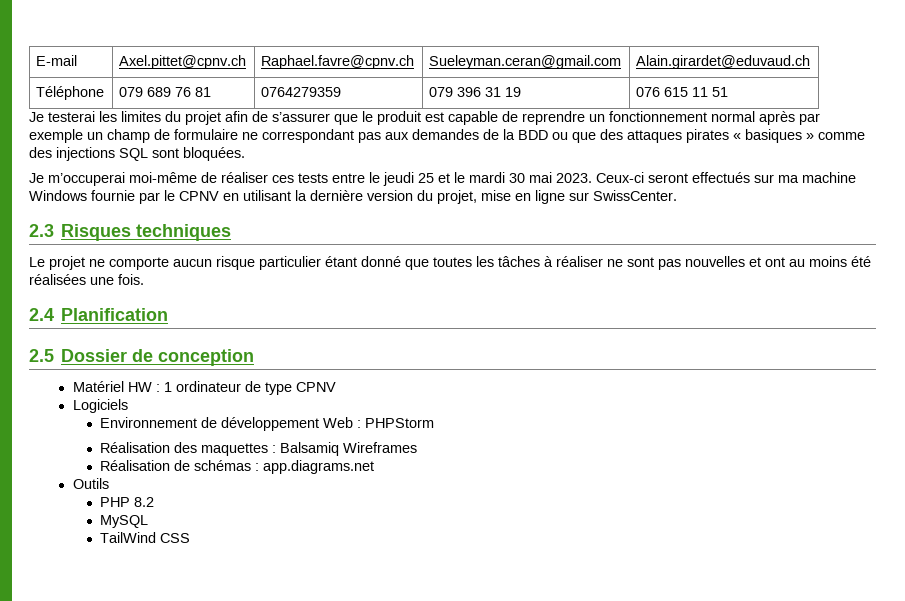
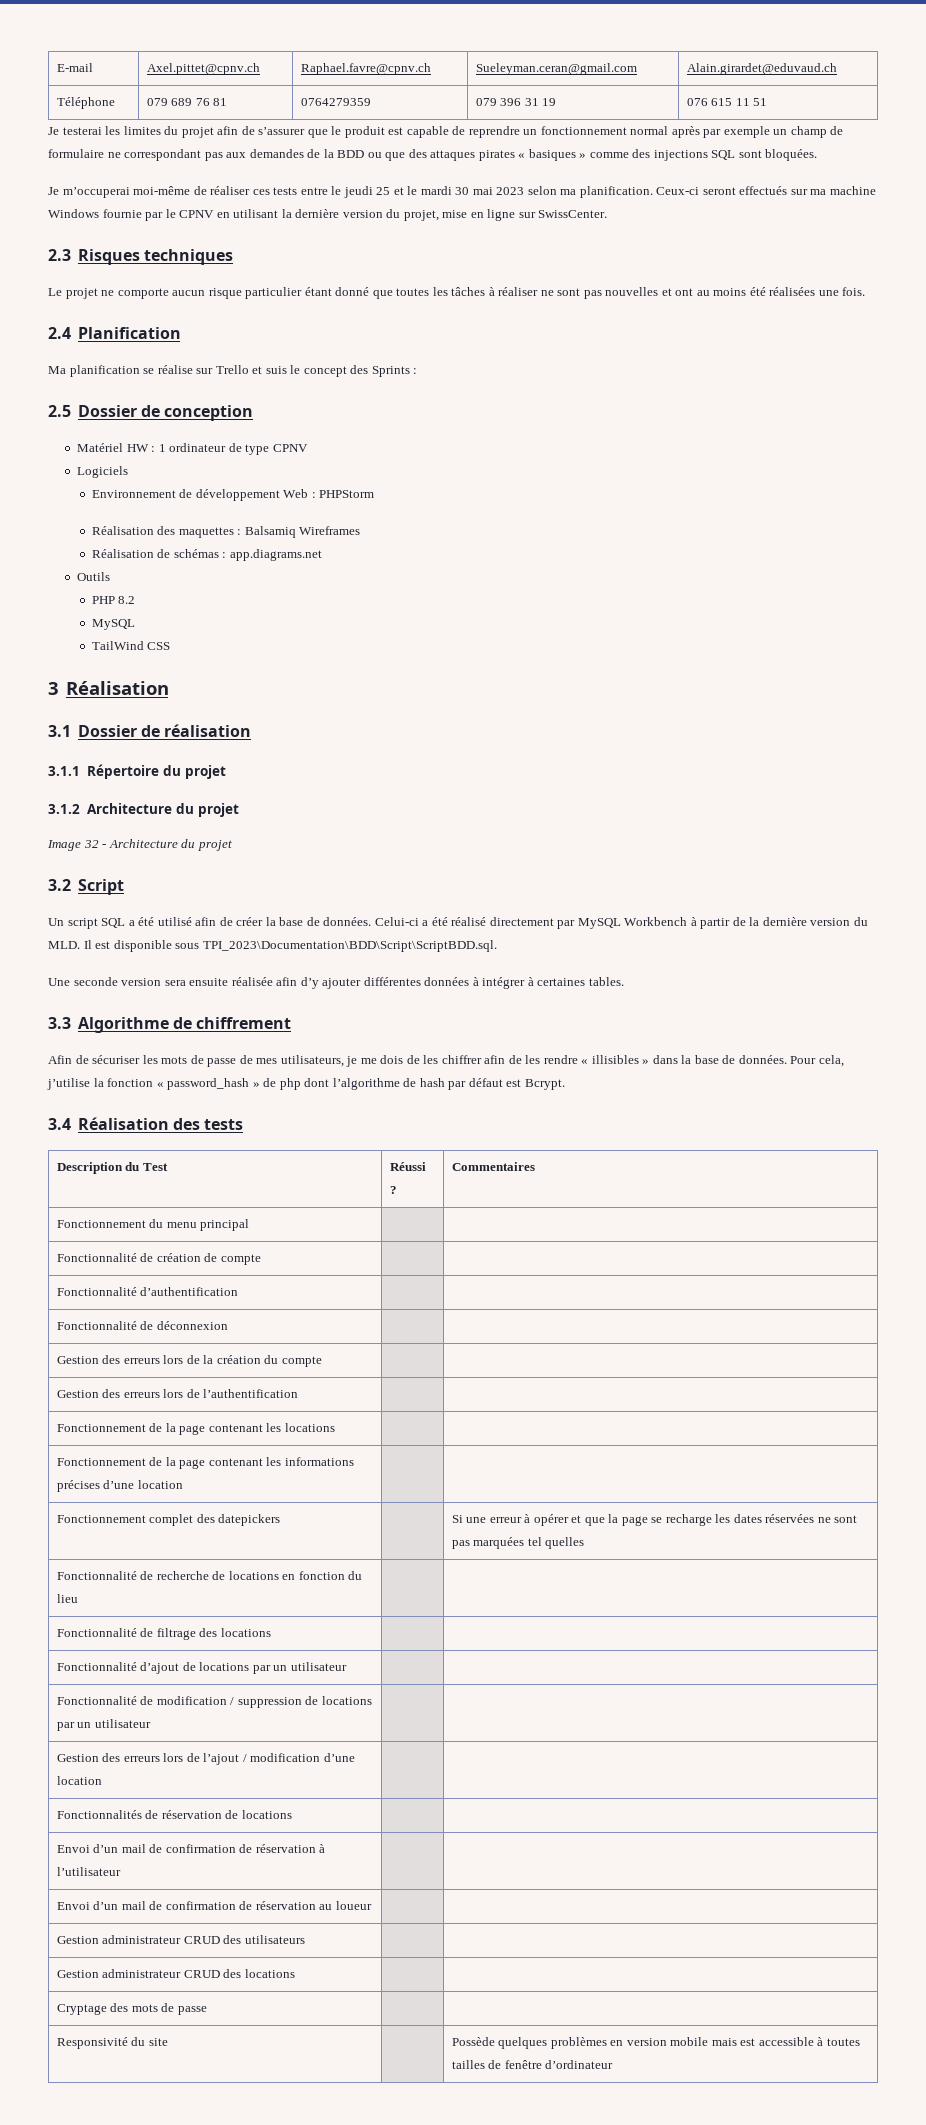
- Je m’occuperai moi-même de réaliser ces tests entre le jeudi 25 et le mardi 30 mai 2023.
+ Je m’occuperai moi-même de réaliser ces tests entre le jeudi 25 et le mardi 30 mai 2023 selon ma planification.
+ Ma planification se réalise sur Trello et suis le concept des Sprints :
+ 3 Réalisation
+ 3.1 Dossier de réalisation
+ 3.1.1 Répertoire du projet
+ 3.1.2 Architecture du projet
+ Image 32 - Architecture du projet
+ 3.2 Script
+ Un script SQL a été utilisé afin de créer la base de données. Celui-ci a été réalisé directement par MySQL Workbench à partir de la dernière version du MLD. Il est disponible sous TPI_2023\Documentation\BDD\Script\ScriptBDD.sql.
+ Une seconde version sera ensuite réalisée afin d’y ajouter différentes données à intégrer à certaines tables.
+ 3.3 Algorithme de chiffrement
+ Afin de sécuriser les mots de passe de mes utilisateurs, je me dois de les chiffrer afin de les rendre « illisibles » dans la base de données. Pour cela, j’utilise la fonction « password_hash » de php dont l’algorithme de hash par défaut est Bcrypt.
+ 3.4 Réalisation des tests
+ Description du Test | Réussi ? | Commentaires
+ Fonctionnement du menu principal | |
+ Fonctionnalité de création de compte | |
+ Fonctionnalité d’authentification | |
+ Fonctionnalité de déconnexion | |
+ Gestion des erreurs lors de la création du compte | |
+ Gestion des erreurs lors de l’authentification | |
+ Fonctionnement de la page contenant les locations | |
+ Fonctionnement de la page contenant les informations précises d’une location | |
+ Fonctionnement complet des datepickers | | Si une erreur à opérer et que la page se recharge les dates réservées ne sont pas marquées tel quelles
+ Fonctionnalité de recherche de locations en fonction du lieu | |
+ Fonctionnalité de filtrage des locations | |
+ Fonctionnalité d’ajout de locations par un utilisateur | |
+ Fonctionnalité de modification / suppression de locations par un utilisateur | |
+ Gestion des erreurs lors de l’ajout / modification d’une location | |
+ Fonctionnalités de réservation de locations | |
+ Envoi d’un mail de confirmation de réservation à l’utilisateur | |
+ Envoi d’un mail de confirmation de réservation au loueur | |
+ Gestion administrateur CRUD des utilisateurs | |
+ Gestion administrateur CRUD des locations | |
+ Cryptage des mots de passe | |
+ Responsivité du site | | Possède quelques problèmes en version mobile mais est accessible à toutes tailles de fenêtre d’ordinateur

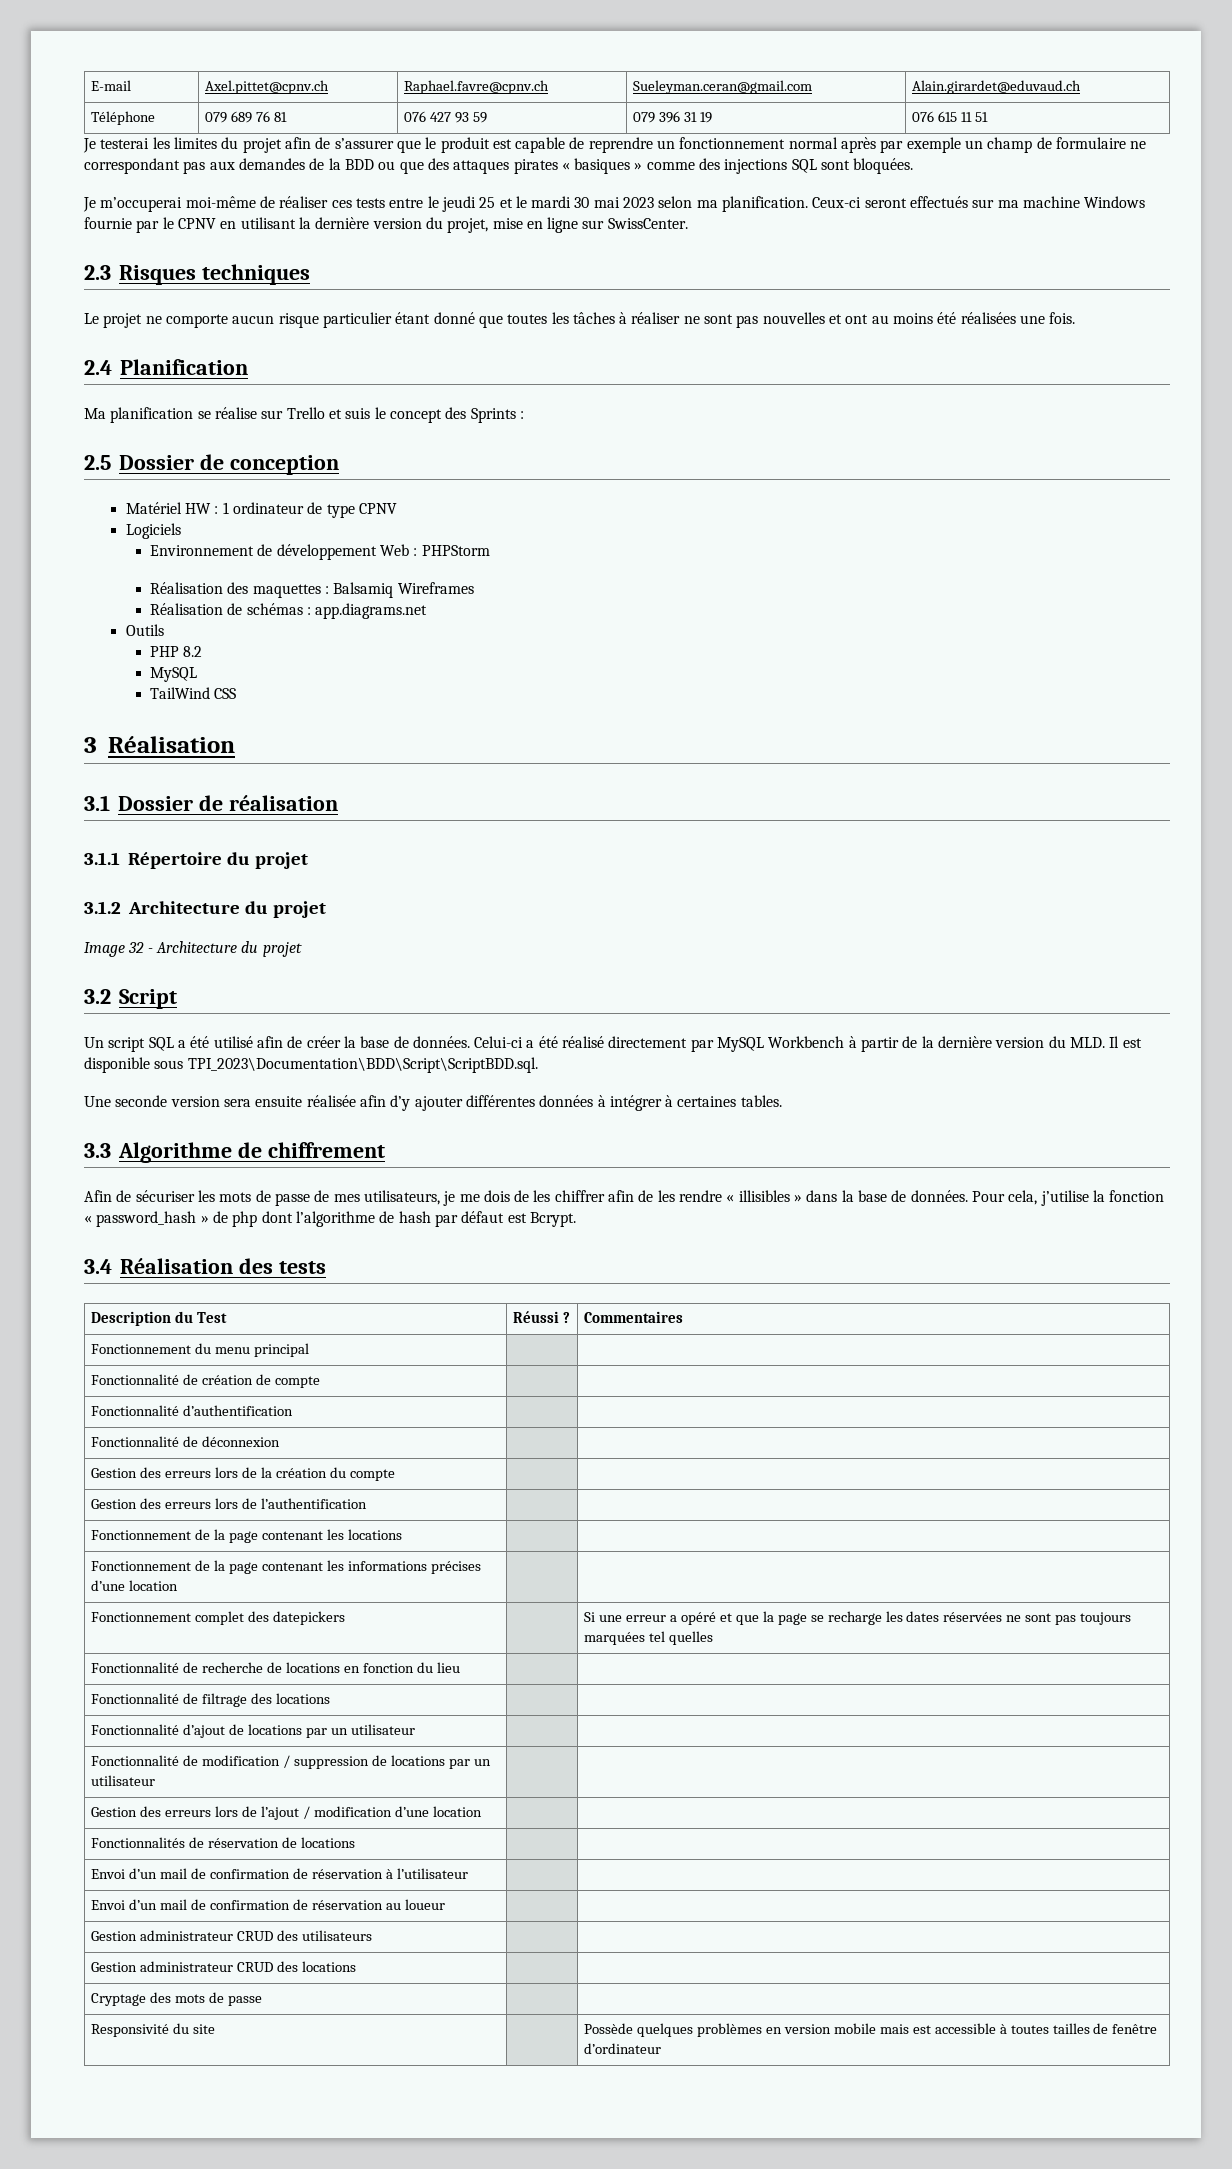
- Téléphone | 079 689 76 81 | 0764279359 | 079 396 31 19 | 076 615 11 51
+ Téléphone | 079 689 76 81 | 076 427 93 59 | 079 396 31 19 | 076 615 11 51
- Fonctionnement complet des datepickers | | Si une erreur à opérer et que la page se recharge les dates réservées ne sont pas marquées tel quelles
+ Fonctionnement complet des datepickers | | Si une erreur a opéré et que la page se recharge les dates réservées ne sont pas toujours marquées tel quelles

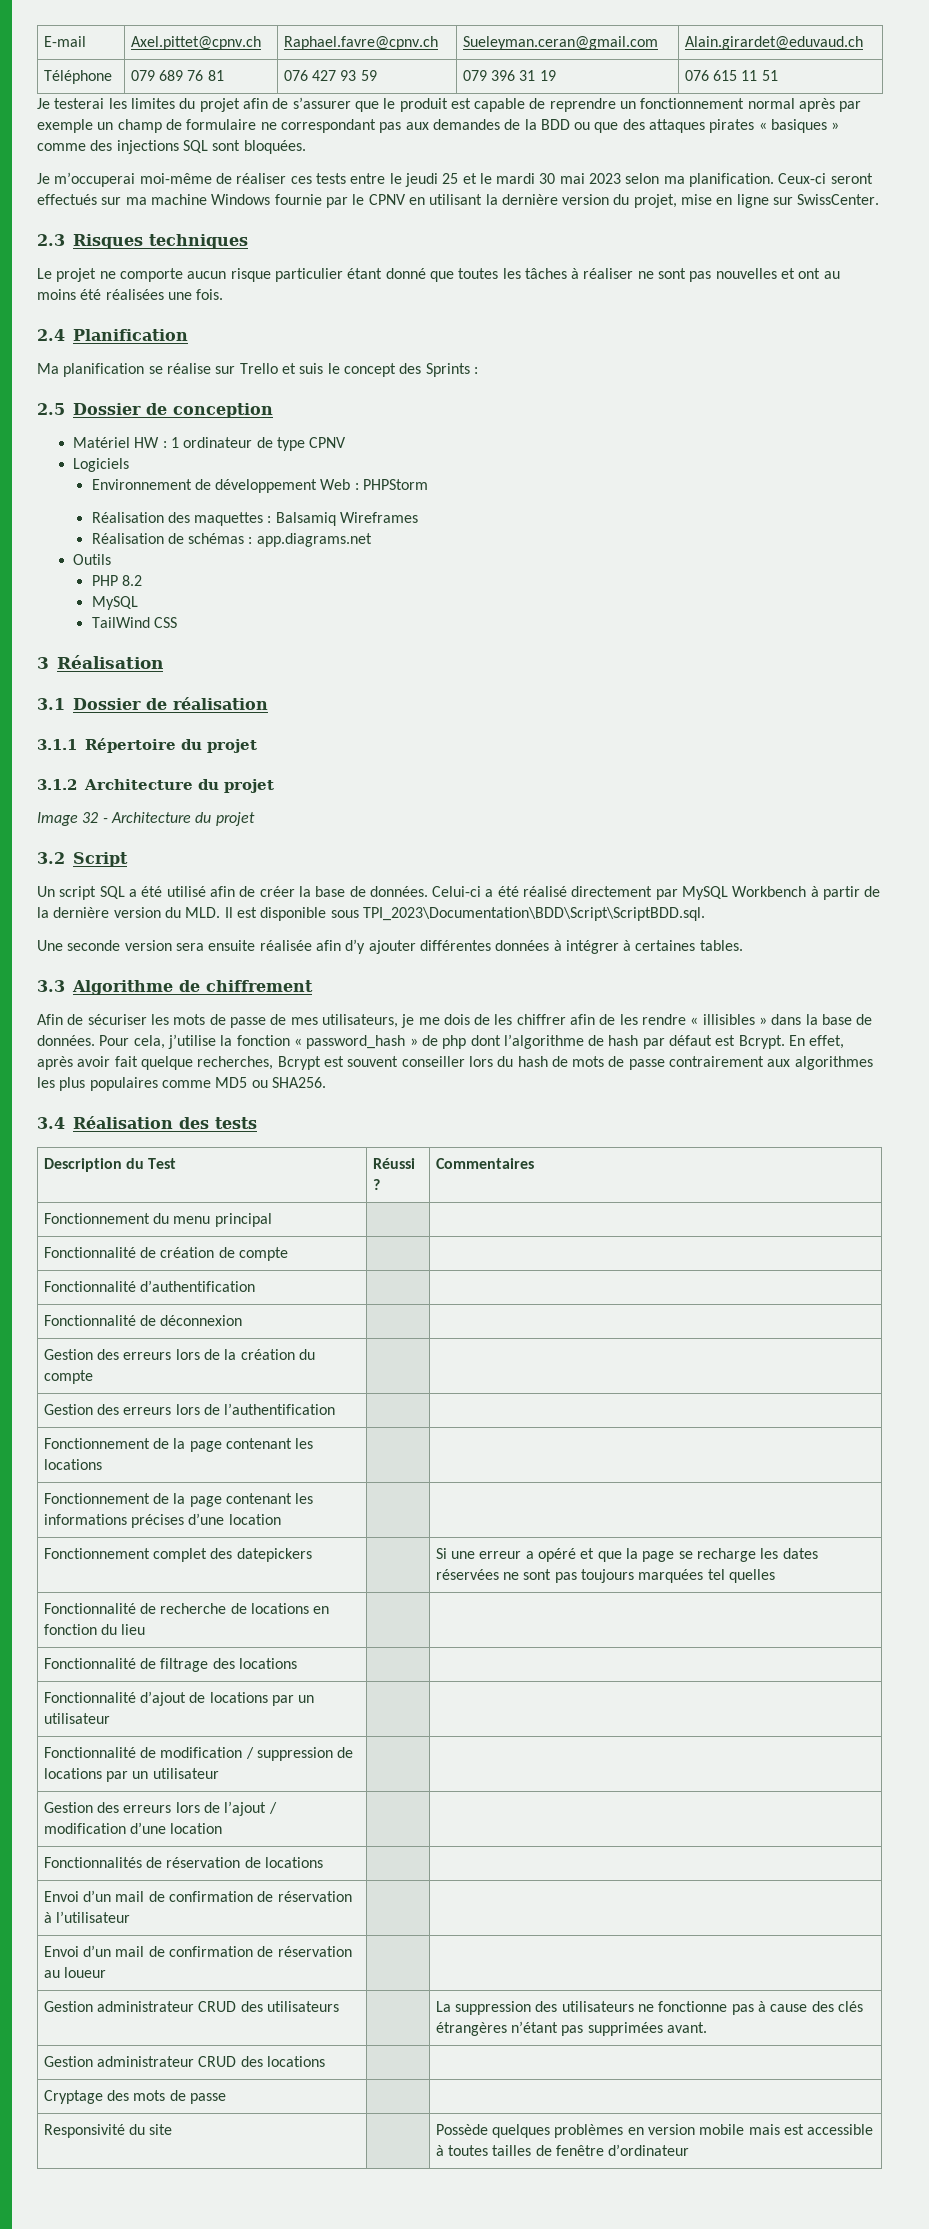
+ En effet, après avoir fait quelque recherches, Bcrypt est souvent conseiller lors du hash de mots de passe contrairement aux algorithmes les plus populaires comme MD5 ou SHA256.
- Gestion administrateur CRUD des utilisateurs | |
+ Gestion administrateur CRUD des utilisateurs | | La suppression des utilisateurs ne fonctionne pas à cause des clés étrangères n’étant pas supprimées avant.

